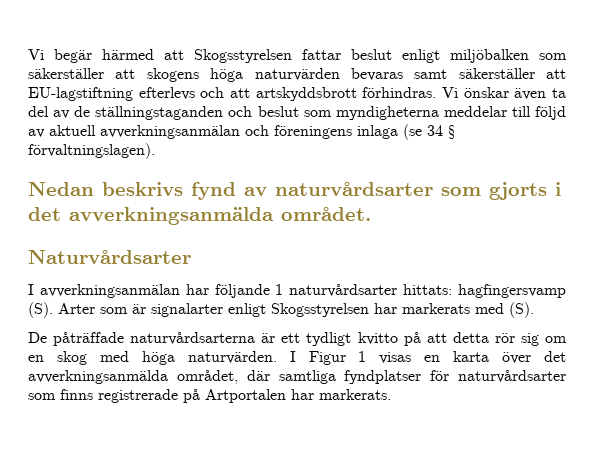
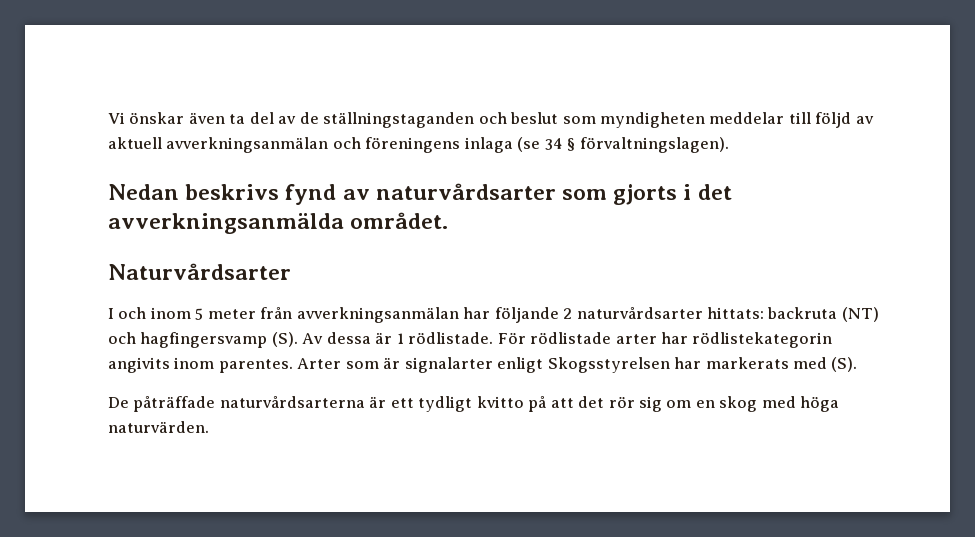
- Vi begär härmed att Skogsstyrelsen fattar beslut enligt miljöbalken som säkerställer att skogens höga naturvärden bevaras samt säkerställer att EU-lagstiftning efterlevs och att artskyddsbrott förhindras. Vi önskar även ta del av de ställningstaganden och beslut som myndigheterna meddelar till följd av aktuell avverkningsanmälan och föreningens inlaga (se 34 § förvaltningslagen).
+ Vi önskar även ta del av de ställningstaganden och beslut som myndigheten meddelar till följd av aktuell avverkningsanmälan och föreningens inlaga (se 34 § förvaltningslagen).
- I avverkningsanmälan har följande 1 naturvårdsarter hittats: hagfingersvamp (S). Arter som är signalarter enligt Skogsstyrelsen har markerats med (S).
+ I och inom 5 meter från avverkningsanmälan har följande 2 naturvårdsarter hittats: backruta (NT) och hagfingersvamp (S). Av dessa är 1 rödlistade. För rödlistade arter har rödlistekategorin angivits inom parentes. Arter som är signalarter enligt Skogsstyrelsen har markerats med (S).
- De påträffade naturvårdsarterna är ett tydligt kvitto på att detta rör sig om en skog med höga naturvärden. I Figur 1 visas en karta över det avverkningsanmälda området, där samtliga fyndplatser för naturvårdsarter som finns registrerade på Artportalen har markerats.
+ De påträffade naturvårdsarterna är ett tydligt kvitto på att det rör sig om en skog med höga naturvärden.

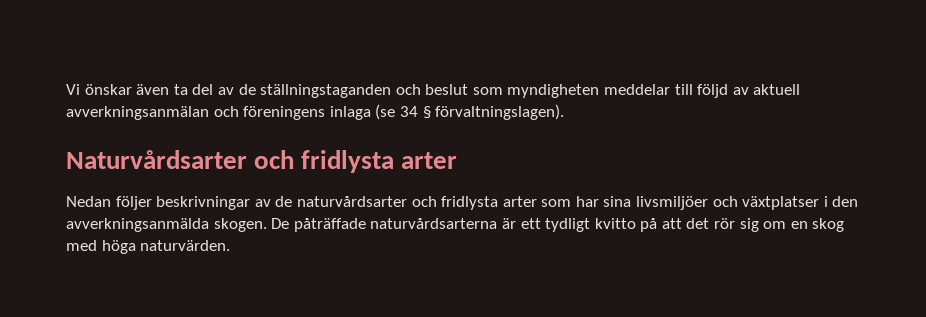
- Nedan beskrivs fynd av naturvårdsarter som gjorts i det avverkningsanmälda området.
- Naturvårdsarter
- I och inom 5 meter från avverkningsanmälan har följande 2 naturvårdsarter hittats: backruta (NT) och hagfingersvamp (S). Av dessa är 1 rödlistade. För rödlistade arter har rödlistekategorin angivits inom parentes. Arter som är signalarter enligt Skogsstyrelsen har markerats med (S).
- De påträffade naturvårdsarterna är ett tydligt kvitto på att det rör sig om en skog med höga naturvärden.
+ Naturvårdsarter och fridlysta arter
+ Nedan följer beskrivningar av de naturvårdsarter och fridlysta arter som har sina livsmiljöer och växtplatser i den avverkningsanmälda skogen. De påträffade naturvårdsarterna är ett tydligt kvitto på att det rör sig om en skog med höga naturvärden.

